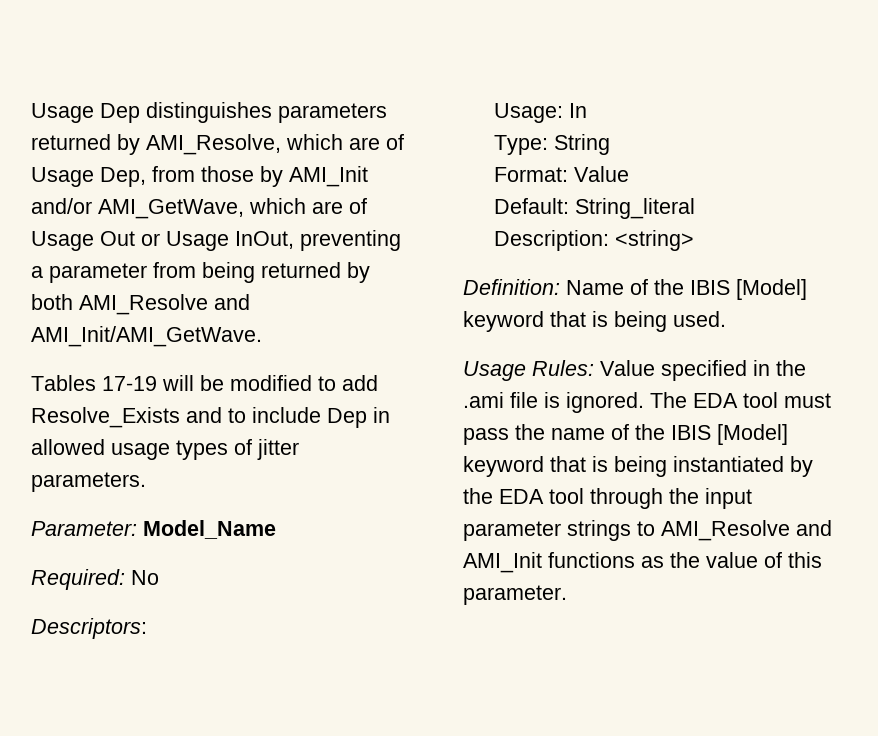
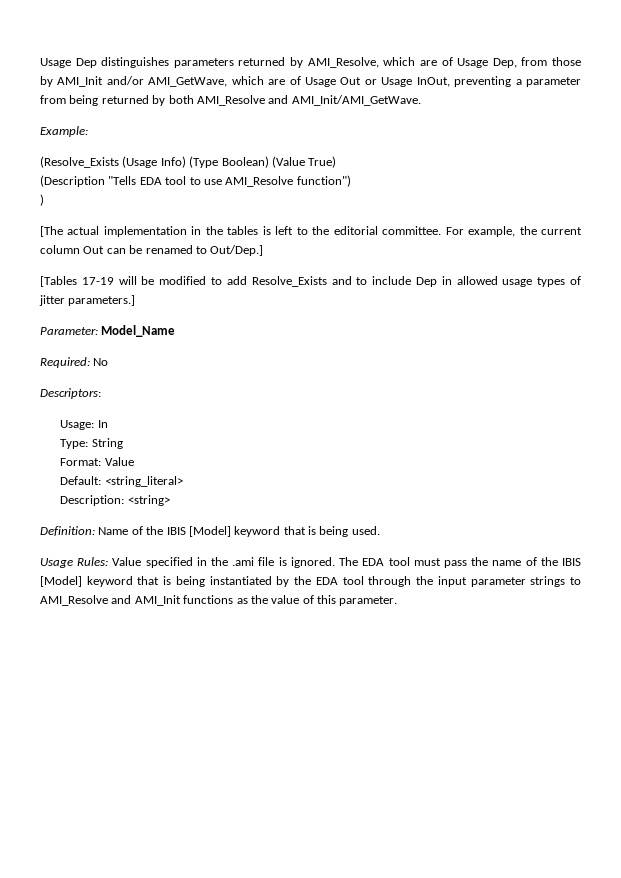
- Tables 17-19 will be modified to add Resolve_Exists and to include Dep in allowed usage types of jitter parameters.
+ Example:
+ (Resolve_Exists (Usage Info) (Type Boolean) (Value True)
+ (Description "Tells EDA tool to use AMI_Resolve function")
+ )
+ [The actual implementation in the tables is left to the editorial committee. For example, the current column Out can be renamed to Out/Dep.]
+ [Tables 17-19 will be modified to add Resolve_Exists and to include Dep in allowed usage types of jitter parameters.]
- Default: String_literal
+ Default: <string_literal>

